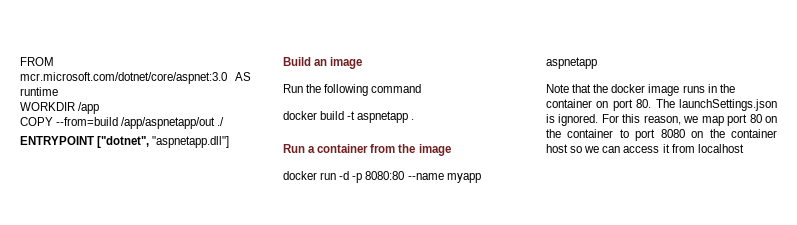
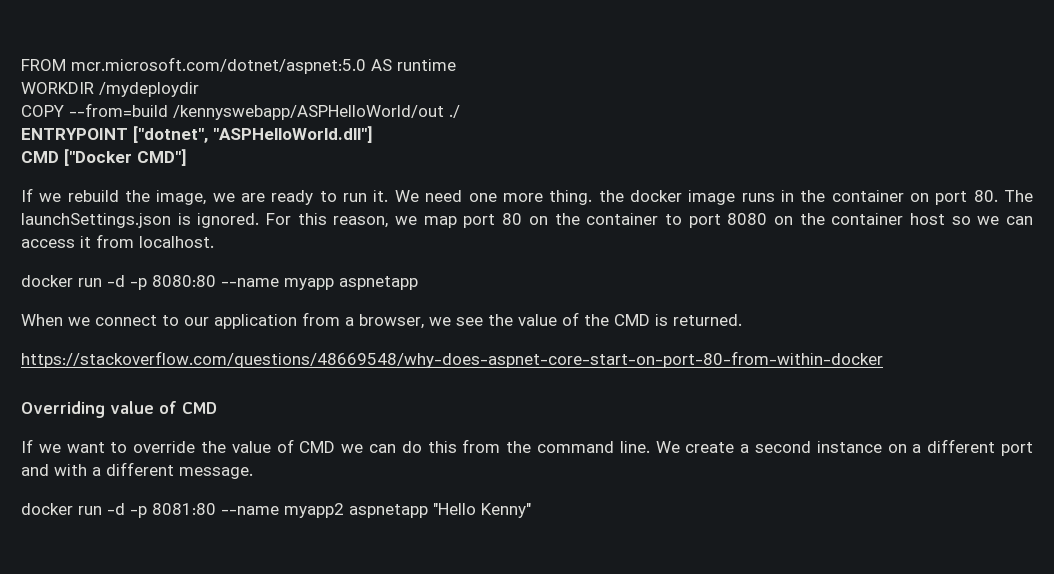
- FROM mcr.microsoft.com/dotnet/core/aspnet:3.0 AS runtime
+ FROM mcr.microsoft.com/dotnet/aspnet:5.0 AS runtime
- WORKDIR /app
+ WORKDIR /mydeploydir
- COPY --from=build /app/aspnetapp/out ./
+ COPY --from=build /kennyswebapp/ASPHelloWorld/out ./
- ENTRYPOINT ["dotnet", "aspnetapp.dll"]
- Build an image
- Run the following command
- docker build -t aspnetapp .
- Run a container from the image
- docker run -d -p 8080:80 --name myapp aspnetapp
- Note that the docker image runs in the container on port 80. The launchSettings.json is ignored.
+ ENTRYPOINT ["dotnet", "ASPHelloWorld.dll"]
+ CMD ["Docker CMD"]
+ If we rebuild the image, we are ready to run it. We need one more thing. the docker image runs in the container on port 80. The launchSettings.json is ignored.
- For this reason, we map port 80 on the container to port 8080 on the container host so we can access it from localhost
+ For this reason, we map port 80 on the container to port 8080 on the container host so we can access it from localhost.
+ docker run -d -p 8080:80 --name myapp aspnetapp
+ When we connect to our application from a browser, we see the value of the CMD is returned.
+ https://stackoverflow.com/questions/48669548/why-does-aspnet-core-start-on-port-80-from-within-docker
+ Overriding value of CMD
+ If we want to override the value of CMD we can do this from the command line. We create a second instance on a different port and with a different message.
+ docker run -d -p 8081:80 --name myapp2 aspnetapp "Hello Kenny"

